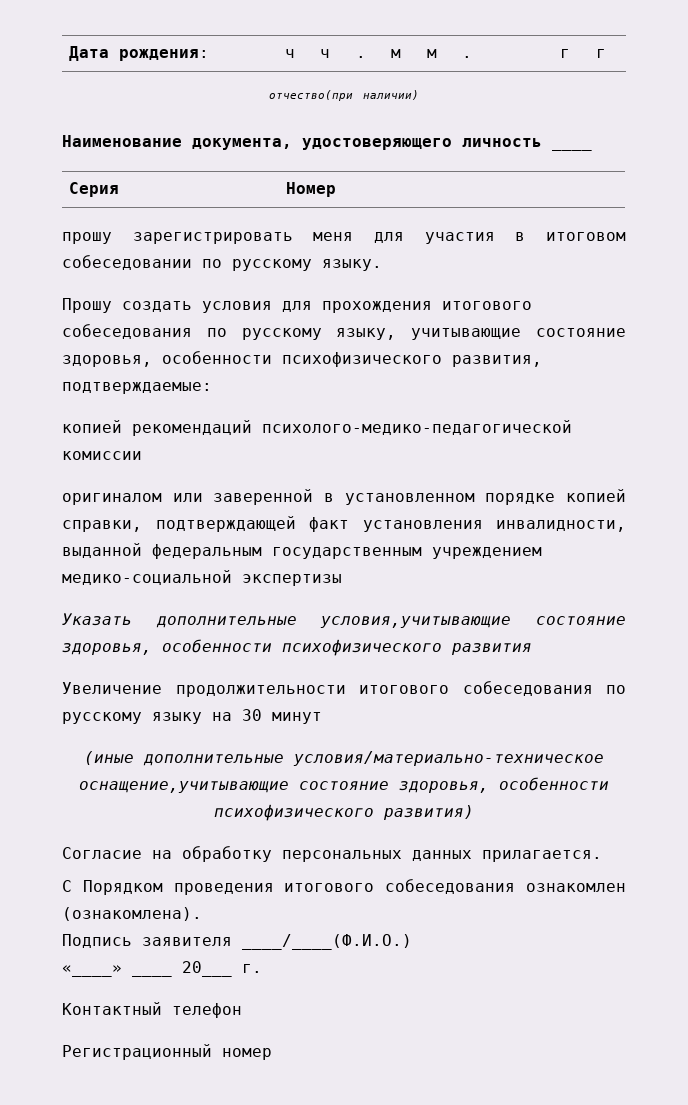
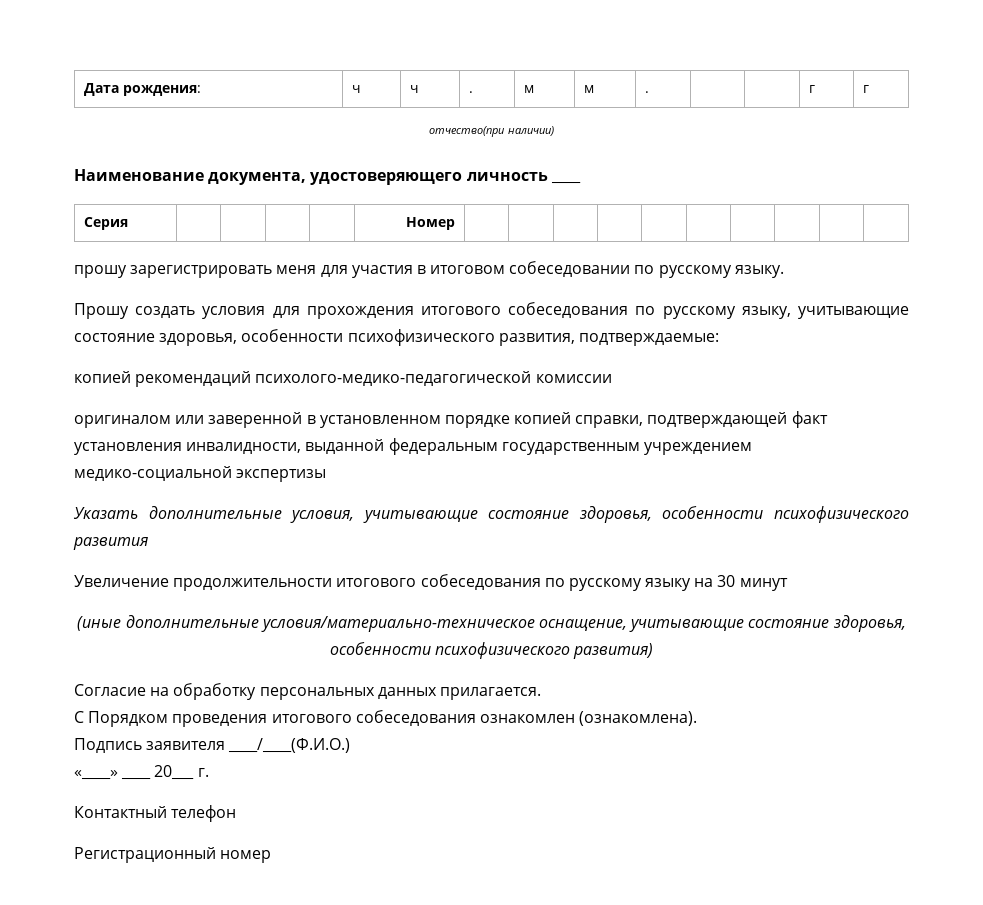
- Указать дополнительные условия,учитывающие состояние здоровья, особенности психофизического развития
+ Указать дополнительные условия, учитывающие состояние здоровья, особенности психофизического развития
- (иные дополнительные условия/материально-техническое оснащение,учитывающие состояние здоровья, особенности психофизического развития)
+ (иные дополнительные условия/материально-техническое оснащение, учитывающие состояние здоровья, особенности психофизического развития)

